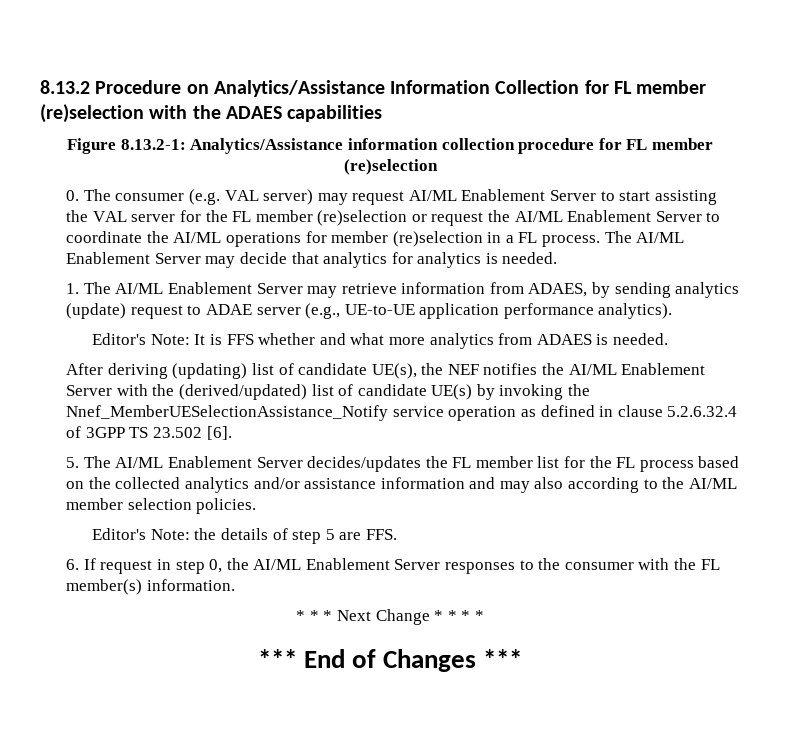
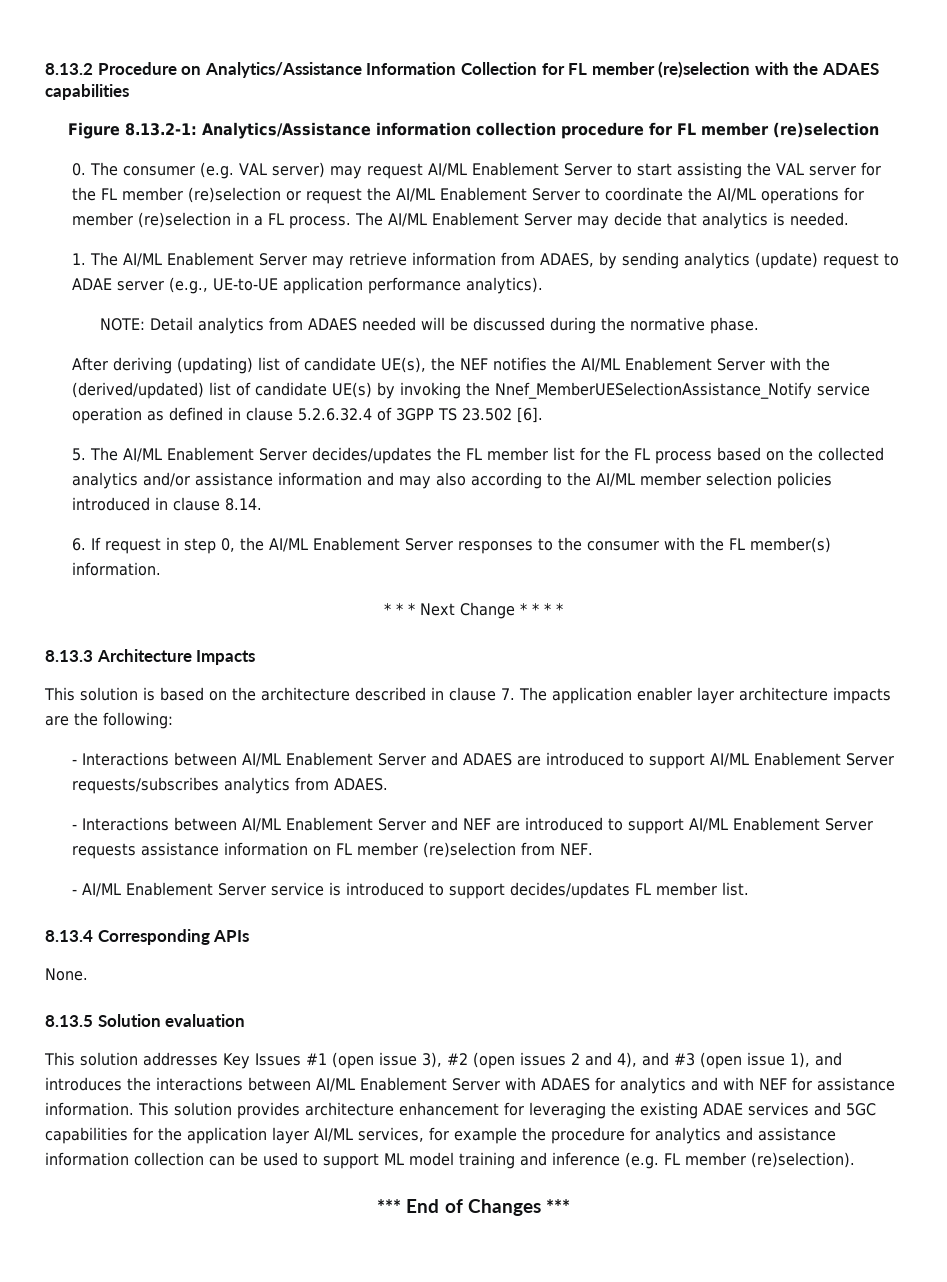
- The AI/ML Enablement Server may decide that analytics for analytics is needed.
+ The AI/ML Enablement Server may decide that analytics is needed.
- Editor's Note: It is FFS whether and what more analytics from ADAES is needed.
+ NOTE: Detail analytics from ADAES needed will be discussed during the normative phase.
- 5. The AI/ML Enablement Server decides/updates the FL member list for the FL process based on the collected analytics and/or assistance information and may also according to the AI/ML member selection policies.
- Editor's Note: the details of step 5 are FFS.
+ 5. The AI/ML Enablement Server decides/updates the FL member list for the FL process based on the collected analytics and/or assistance information and may also according to the AI/ML member selection policies introduced in clause 8.14.
+ 8.13.3 Architecture Impacts
+ This solution is based on the architecture described in clause 7. The application enabler layer architecture impacts are the following:
+ - Interactions between AI/ML Enablement Server and ADAES are introduced to support AI/ML Enablement Server requests/subscribes analytics from ADAES.
+ - Interactions between AI/ML Enablement Server and NEF are introduced to support AI/ML Enablement Server requests assistance information on FL member (re)selection from NEF.
+ - AI/ML Enablement Server service is introduced to support decides/updates FL member list.
+ 8.13.4 Corresponding APIs
+ None.
+ 8.13.5 Solution evaluation
+ This solution addresses Key Issues #1 (open issue 3), #2 (open issues 2 and 4), and #3 (open issue 1), and introduces the interactions between AI/ML Enablement Server with ADAES for analytics and with NEF for assistance information. This solution provides architecture enhancement for leveraging the existing ADAE services and 5GC capabilities for the application layer AI/ML services, for example the procedure for analytics and assistance information collection can be used to support ML model training and inference (e.g. FL member (re)selection).

